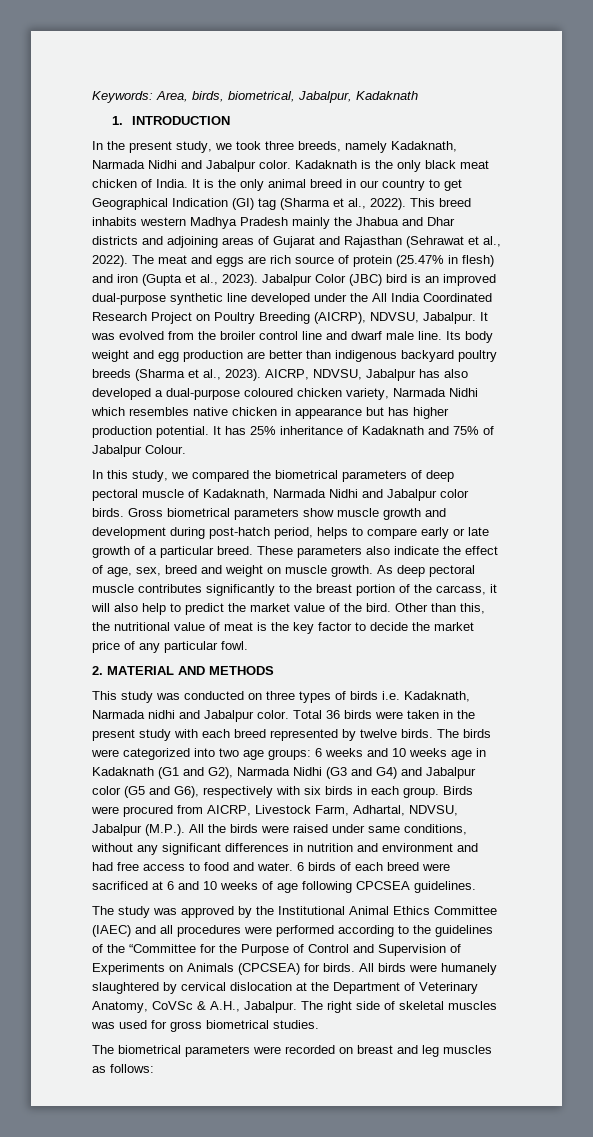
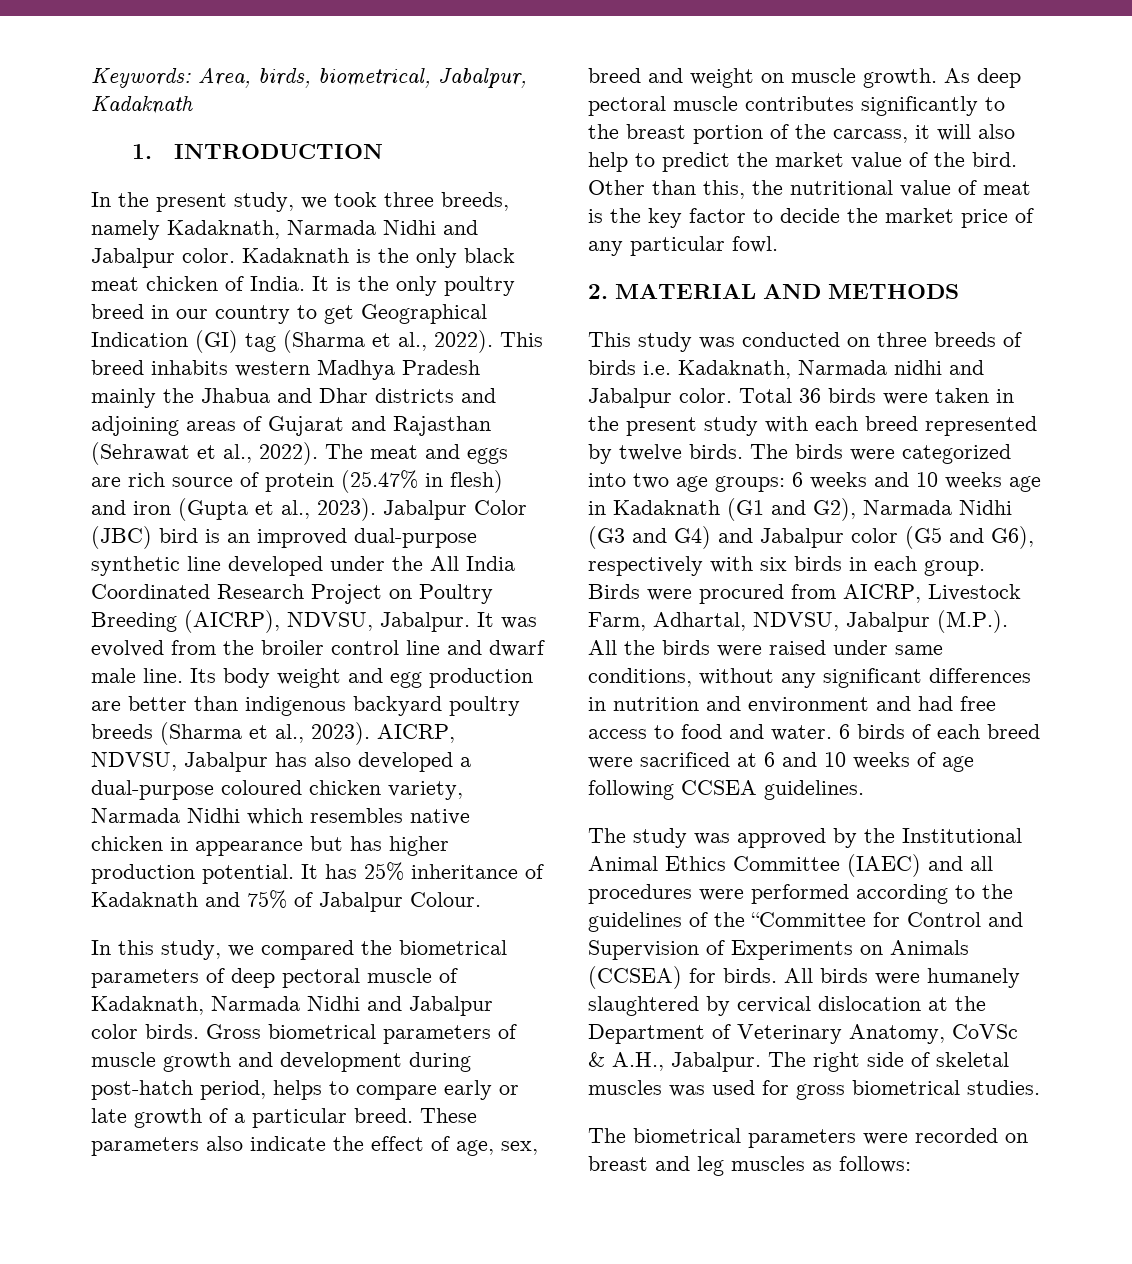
- It is the only animal breed in our country to get Geographical Indication (GI) tag (Sharma et al., 2022).
+ It is the only poultry breed in our country to get Geographical Indication (GI) tag (Sharma et al., 2022).
- Gross biometrical parameters show muscle growth and development during post-hatch period, helps to compare early or late growth of a particular breed.
+ Gross biometrical parameters of muscle growth and development during post-hatch period, helps to compare early or late growth of a particular breed.
- This study was conducted on three types of birds i.e. Kadaknath, Narmada nidhi and Jabalpur color.
+ This study was conducted on three breeds of birds i.e. Kadaknath, Narmada nidhi and Jabalpur color.
- 6 birds of each breed were sacrificed at 6 and 10 weeks of age following CPCSEA guidelines.
+ 6 birds of each breed were sacrificed at 6 and 10 weeks of age following CCSEA guidelines.
- The study was approved by the Institutional Animal Ethics Committee (IAEC) and all procedures were performed according to the guidelines of the “Committee for the Purpose of Control and Supervision of Experiments on Animals (CPCSEA) for birds.
+ The study was approved by the Institutional Animal Ethics Committee (IAEC) and all procedures were performed according to the guidelines of the “Committee for Control and Supervision of Experiments on Animals (CCSEA) for birds.

